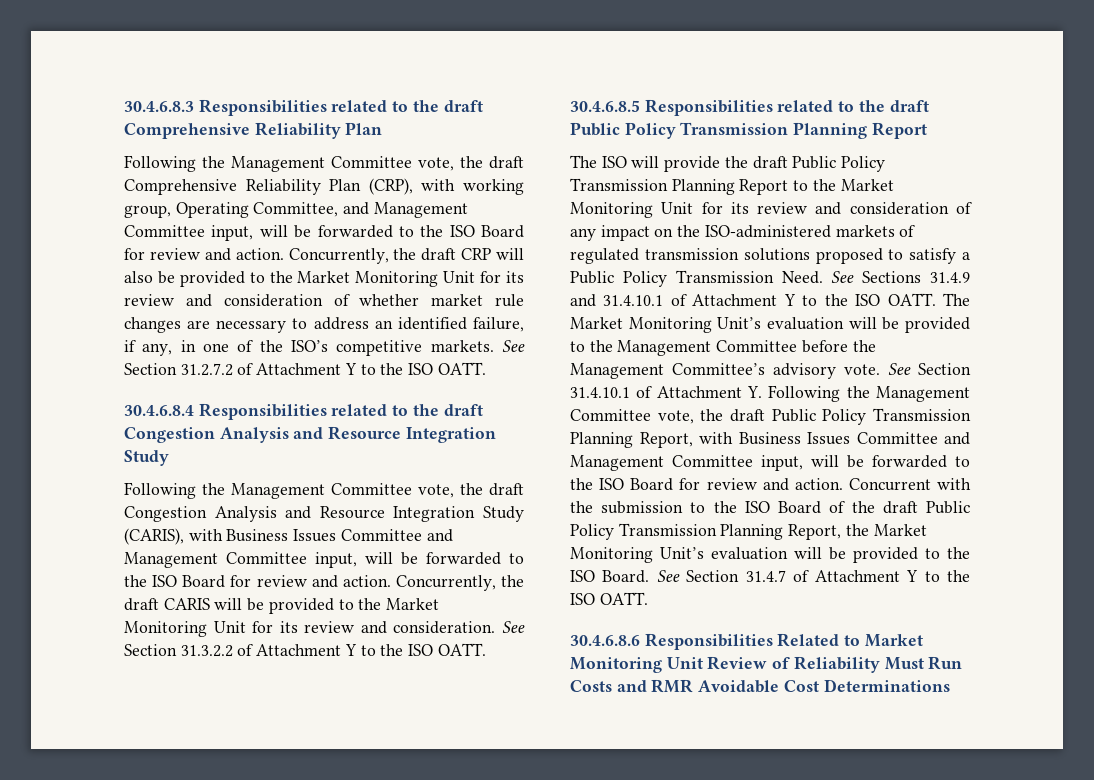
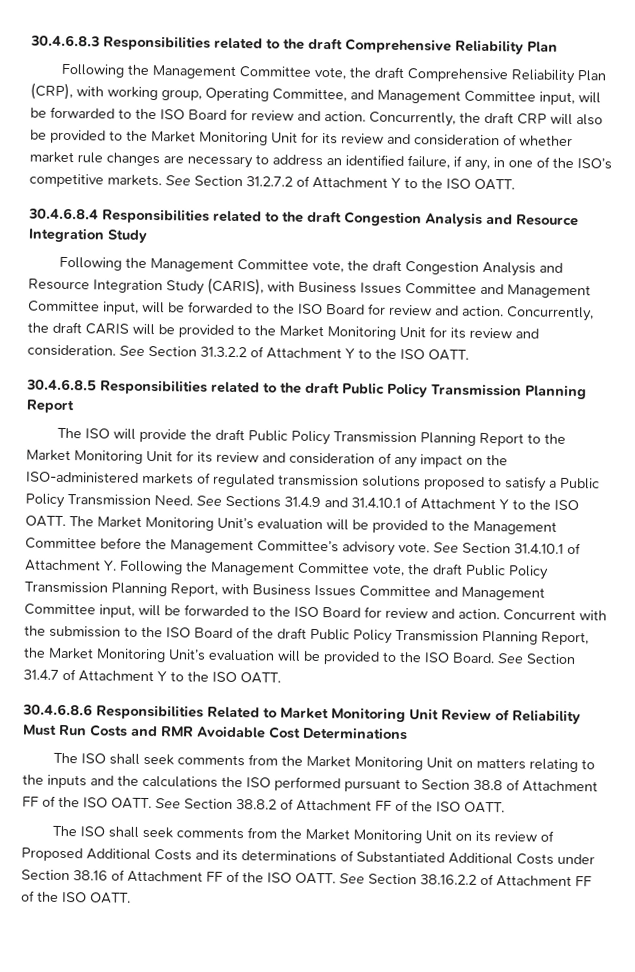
+ The ISO shall seek comments from the Market Monitoring Unit on matters relating to the inputs and the calculations the ISO performed pursuant to Section 38.8 of Attachment FF of the ISO OATT. See Section 38.8.2 of Attachment FF of the ISO OATT.
+ The ISO shall seek comments from the Market Monitoring Unit on its review of Proposed Additional Costs and its determinations of Substantiated Additional Costs under Section 38.16 of Attachment FF of the ISO OATT. See Section 38.16.2.2 of Attachment FF of the ISO OATT.

